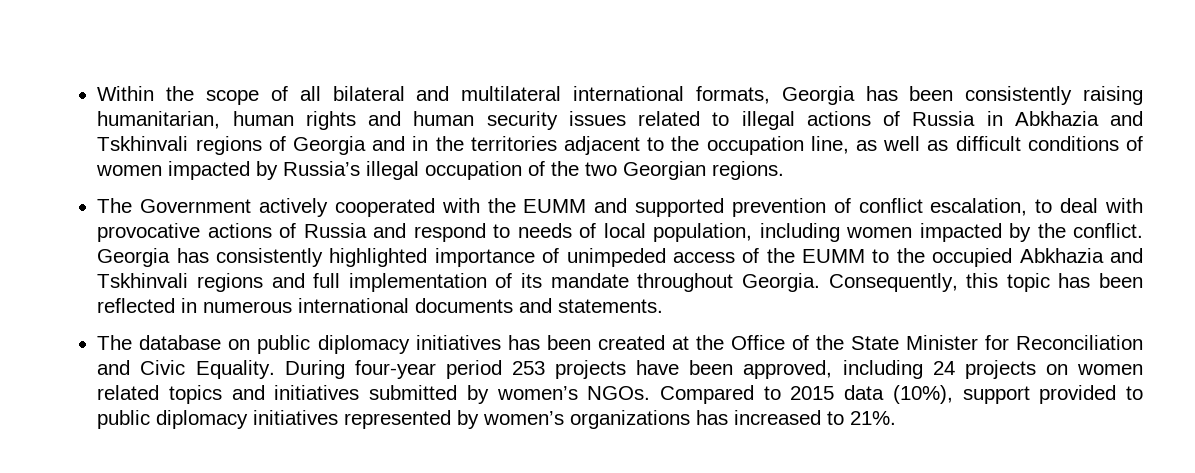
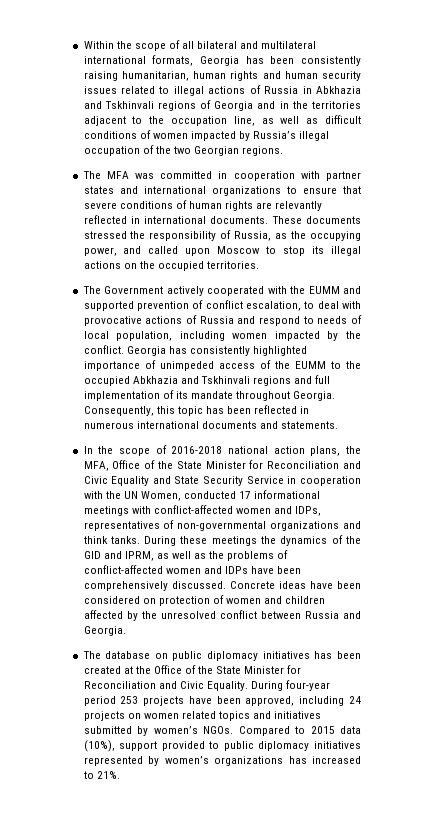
+ The MFA was committed in cooperation with partner states and international organizations to ensure that severe conditions of human rights are relevantly reflected in international documents. These documents stressed the responsibility of Russia, as the occupying power, and called upon Moscow to stop its illegal actions on the occupied territories.
+ In the scope of 2016-2018 national action plans, the MFA, Office of the State Minister for Reconciliation and Civic Equality and State Security Service in cooperation with the UN Women, conducted 17 informational meetings with conflict-affected women and IDPs, representatives of non-governmental organizations and think tanks. During these meetings the dynamics of the GID and IPRM, as well as the problems of conflict-affected women and IDPs have been comprehensively discussed. Concrete ideas have been considered on protection of women and children affected by the unresolved conflict between Russia and Georgia.

